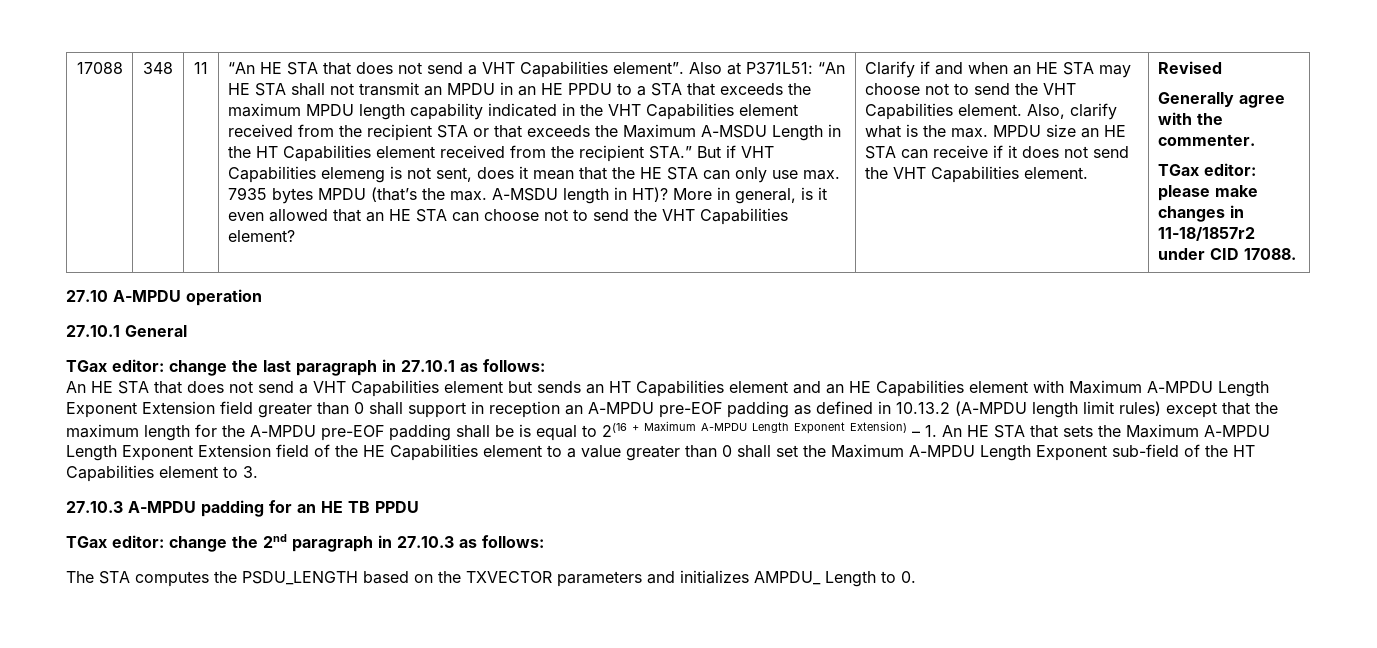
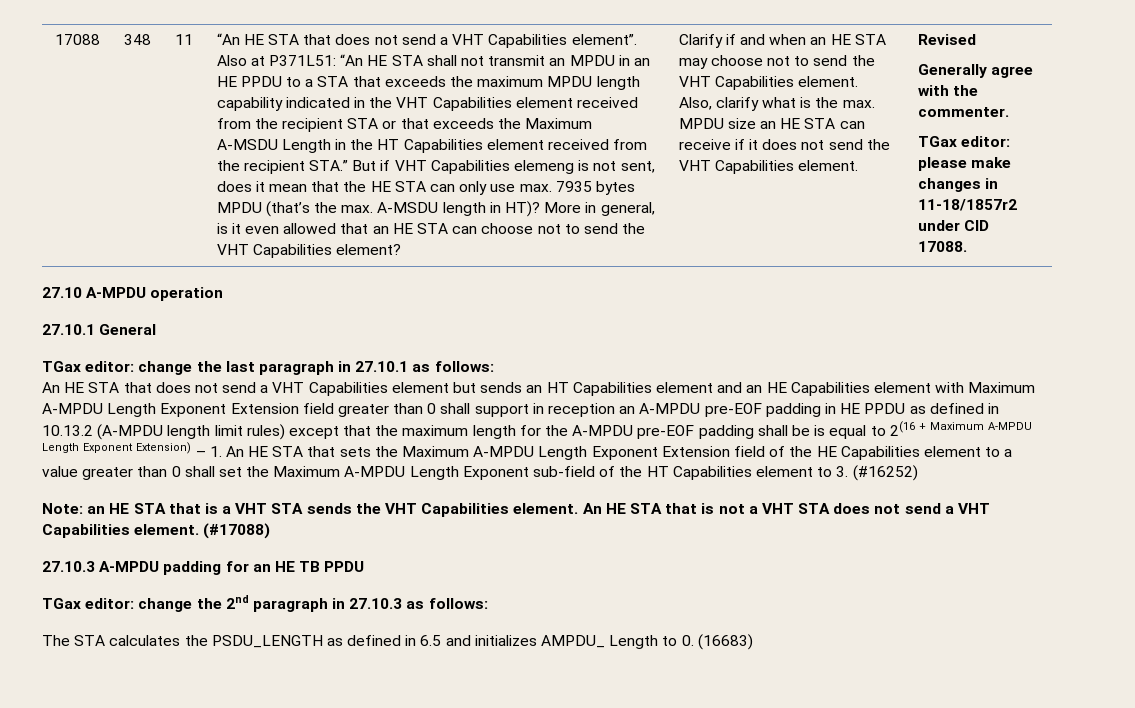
- An HE STA that does not send a VHT Capabilities element but sends an HT Capabilities element and an HE Capabilities element with Maximum A-MPDU Length Exponent Extension field greater than 0 shall support in reception an A-MPDU pre-EOF padding as defined in 10.13.2 (A-MPDU length limit rules) except that the maximum length for the A-MPDU pre-EOF padding shall be is equal to 2(16 + Maximum A-MPDU Length Exponent Extension) – 1. An HE STA that sets the Maximum A-MPDU Length Exponent Extension field of the HE Capabilities element to a value greater than 0 shall set the Maximum A-MPDU Length Exponent sub-field of the HT Capabilities element to 3.
+ An HE STA that does not send a VHT Capabilities element but sends an HT Capabilities element and an HE Capabilities element with Maximum A-MPDU Length Exponent Extension field greater than 0 shall support in reception an A-MPDU pre-EOF padding in HE PPDU as defined in 10.13.2 (A-MPDU length limit rules) except that the maximum length for the A-MPDU pre-EOF padding shall be is equal to 2(16 + Maximum A-MPDU Length Exponent Extension) – 1. An HE STA that sets the Maximum A-MPDU Length Exponent Extension field of the HE Capabilities element to a value greater than 0 shall set the Maximum A-MPDU Length Exponent sub-field of the HT Capabilities element to 3. (#16252)
+ Note: an HE STA that is a VHT STA sends the VHT Capabilities element. An HE STA that is not a VHT STA does not send a VHT Capabilities element. (#17088)
- The STA computes the PSDU_LENGTH based on the TXVECTOR parameters and initializes AMPDU_ Length to 0.
+ The STA calculates the PSDU_LENGTH as defined in 6.5 and initializes AMPDU_ Length to 0. (16683)

